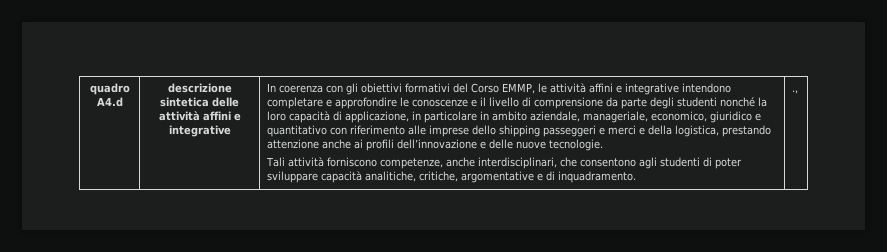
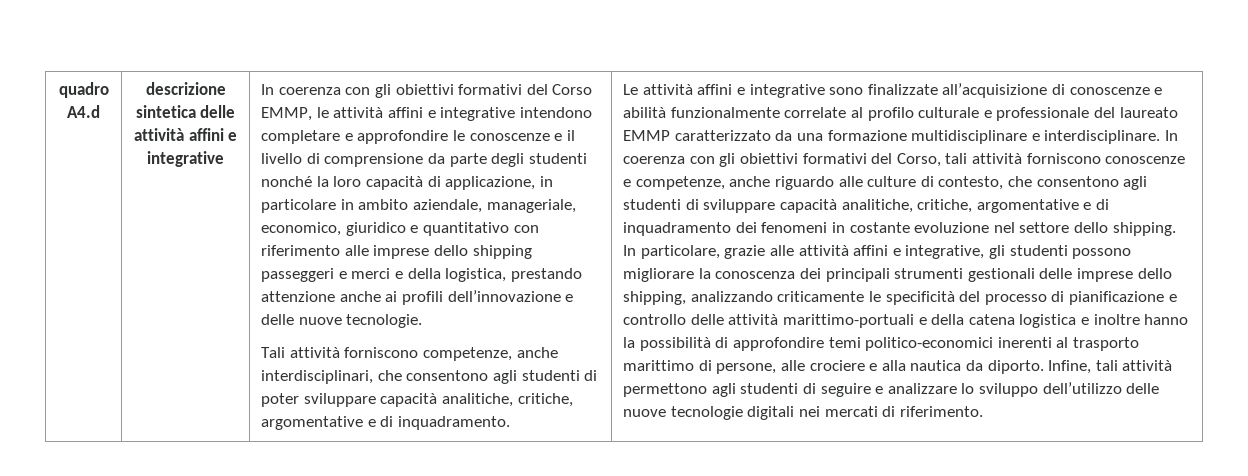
- .,
+ Le attività affini e integrative sono finalizzate all’acquisizione di conoscenze e abilità funzionalmente correlate al profilo culturale e professionale del laureato EMMP caratterizzato da una formazione multidisciplinare e interdisciplinare. In coerenza con gli obiettivi formativi del Corso, tali attività forniscono conoscenze e competenze, anche riguardo alle culture di contesto, che consentono agli studenti di sviluppare capacità analitiche, critiche, argomentative e di inquadramento dei fenomeni in costante evoluzione nel settore dello shipping. In particolare, grazie alle attività affini e integrative, gli studenti possono migliorare la conoscenza dei principali strumenti gestionali delle imprese dello shipping, analizzando criticamente le specificità del processo di pianificazione e controllo delle attività marittimo-portuali e della catena logistica e inoltre hanno la possibilità di approfondire temi politico-economici inerenti al trasporto marittimo di persone, alle crociere e alla nautica da diporto. Infine, tali attività permettono agli studenti di seguire e analizzare lo sviluppo dell’utilizzo delle nuove tecnologie digitali nei mercati di riferimento.

